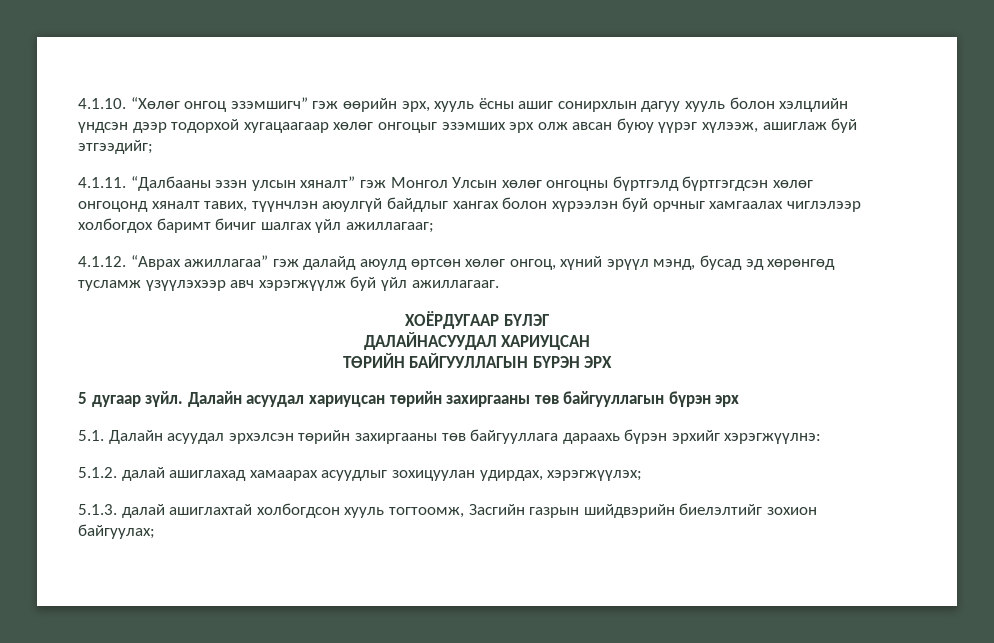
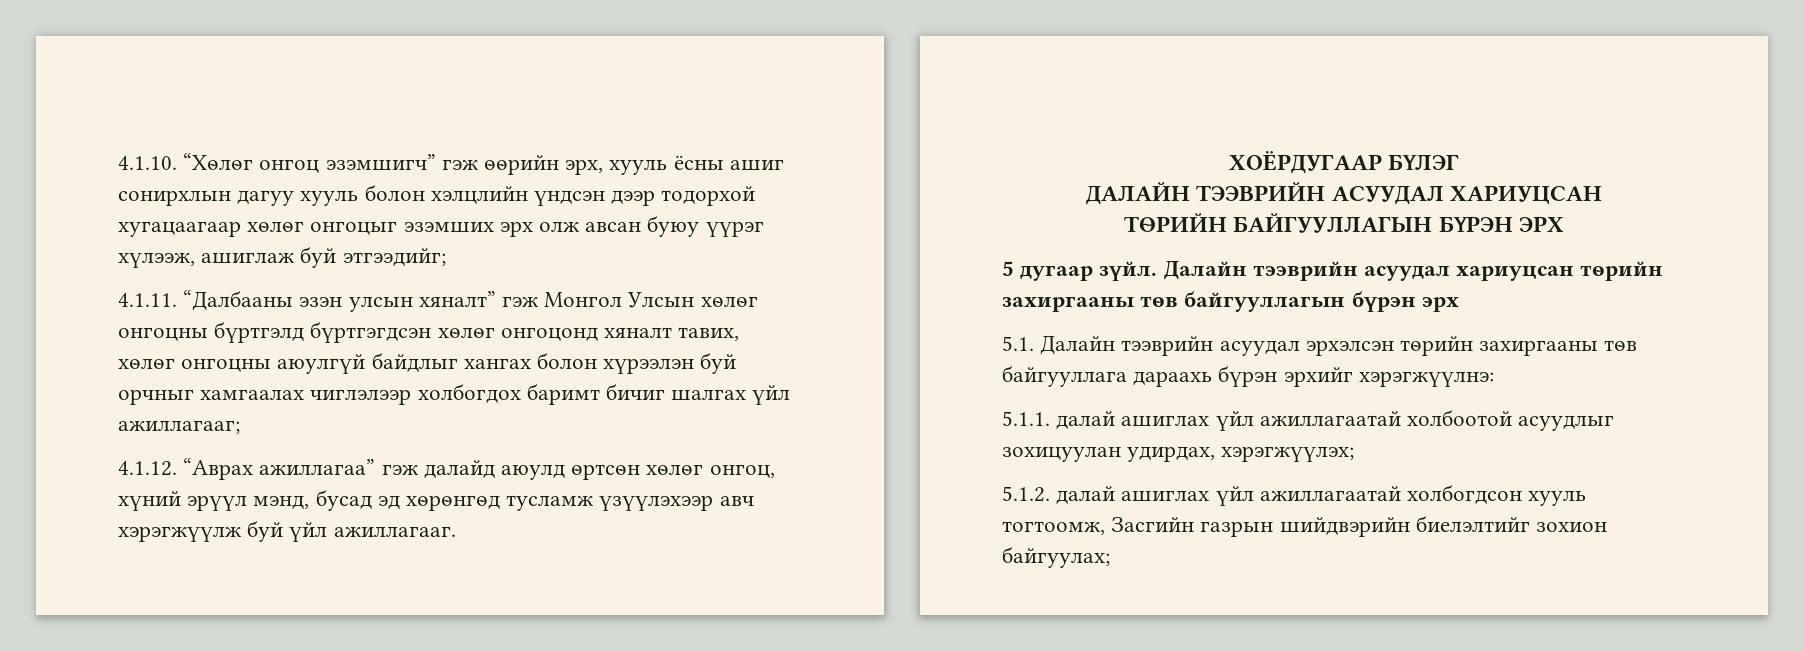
- 4.1.11. “Далбааны эзэн улсын хяналт” гэж Монгол Улсын хөлөг онгоцны бүртгэлд бүртгэгдсэн хөлөг онгоцонд хяналт тавих, түүнчлэн аюулгүй байдлыг хангах болон хүрээлэн буй орчныг хамгаалах чиглэлээр холбогдох баримт бичиг шалгах үйл ажиллагааг;
+ 4.1.11. “Далбааны эзэн улсын хяналт” гэж Монгол Улсын хөлөг онгоцны бүртгэлд бүртгэгдсэн хөлөг онгоцонд хяналт тавих, хөлөг онгоцны аюулгүй байдлыг хангах болон хүрээлэн буй орчныг хамгаалах чиглэлээр холбогдох баримт бичиг шалгах үйл ажиллагааг;
- ДАЛАЙНАСУУДАЛ ХАРИУЦСАН
+ ДАЛАЙН ТЭЭВРИЙН АСУУДАЛ ХАРИУЦСАН
- Далайн асуудал хариуцсан төрийн захиргааны төв байгууллагын бүрэн эрх
+ Далайн тээврийн асуудал хариуцсан төрийн захиргааны төв байгууллагын бүрэн эрх
- 5.1. Далайн асуудал эрхэлсэн төрийн захиргааны төв байгууллага дараахь бүрэн эрхийг хэрэгжүүлнэ:
+ 5.1. Далайн тээврийн асуудал эрхэлсэн төрийн захиргааны төв байгууллага дараахь бүрэн эрхийг хэрэгжүүлнэ:
- 5.1.2. далай ашиглахад хамаарах асуудлыг зохицуулан удирдах, хэрэгжүүлэх;
+ 5.1.1. далай ашиглах үйл ажиллагаатай холбоотой асуудлыг зохицуулан удирдах, хэрэгжүүлэх;
- 5.1.3. далай ашиглахтай холбогдсон хууль тогтоомж, Засгийн газрын шийдвэрийн биелэлтийг зохион байгуулах;
+ 5.1.2. далай ашиглах үйл ажиллагаатай холбогдсон хууль тогтоомж, Засгийн газрын шийдвэрийн биелэлтийг зохион байгуулах;

